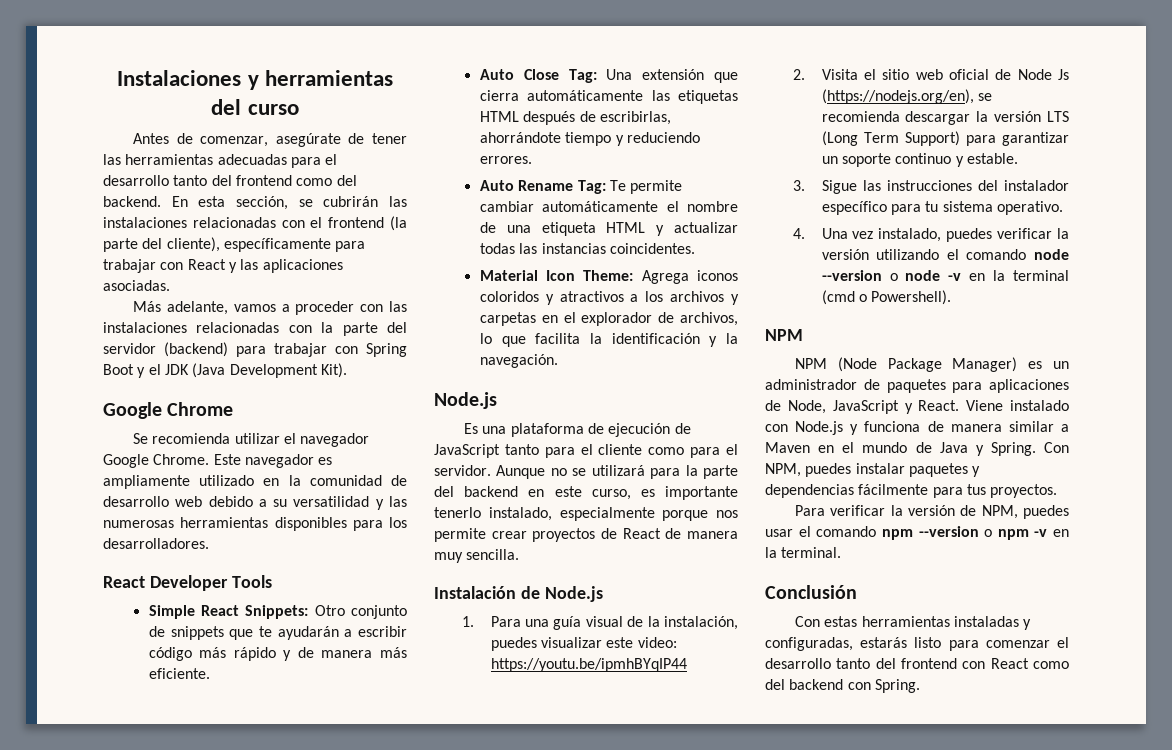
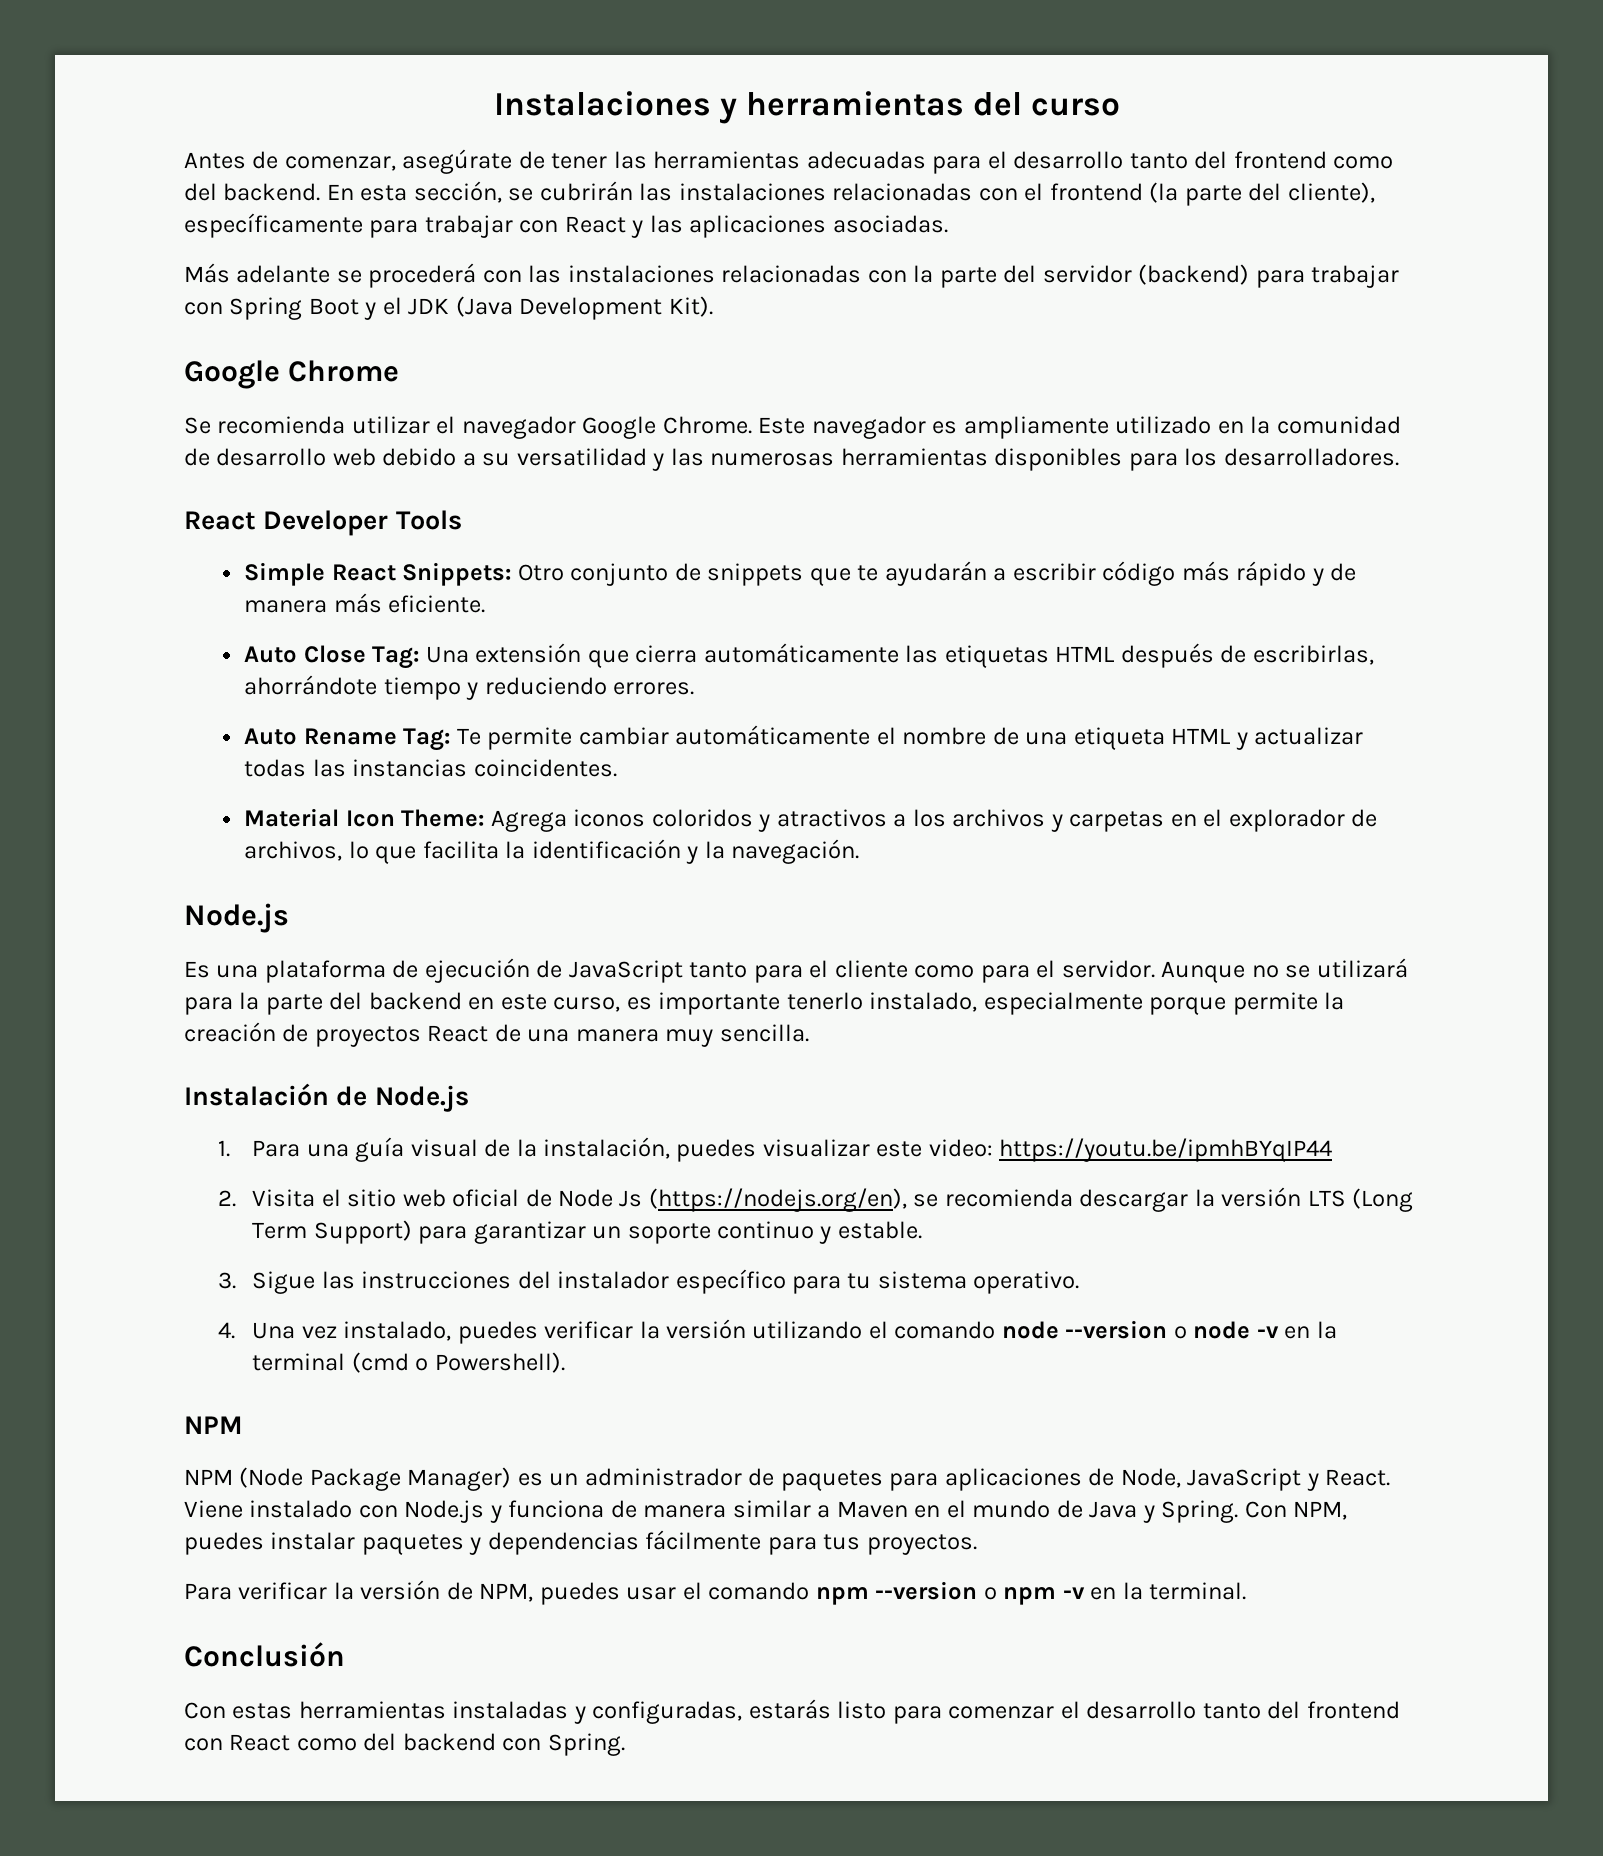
- Más adelante, vamos a proceder con las instalaciones relacionadas con la parte del servidor (backend) para trabajar con Spring Boot y el JDK (Java Development Kit).
+ Más adelante se procederá con las instalaciones relacionadas con la parte del servidor (backend) para trabajar con Spring Boot y el JDK (Java Development Kit).
- Aunque no se utilizará para la parte del backend en este curso, es importante tenerlo instalado, especialmente porque nos permite crear proyectos de React de manera muy sencilla.
+ Aunque no se utilizará para la parte del backend en este curso, es importante tenerlo instalado, especialmente porque permite la creación de proyectos React de una manera muy sencilla.

